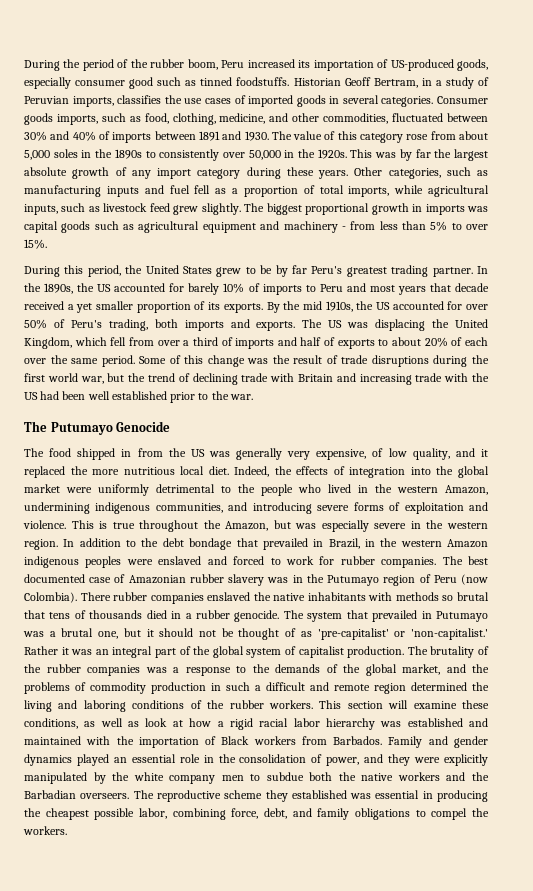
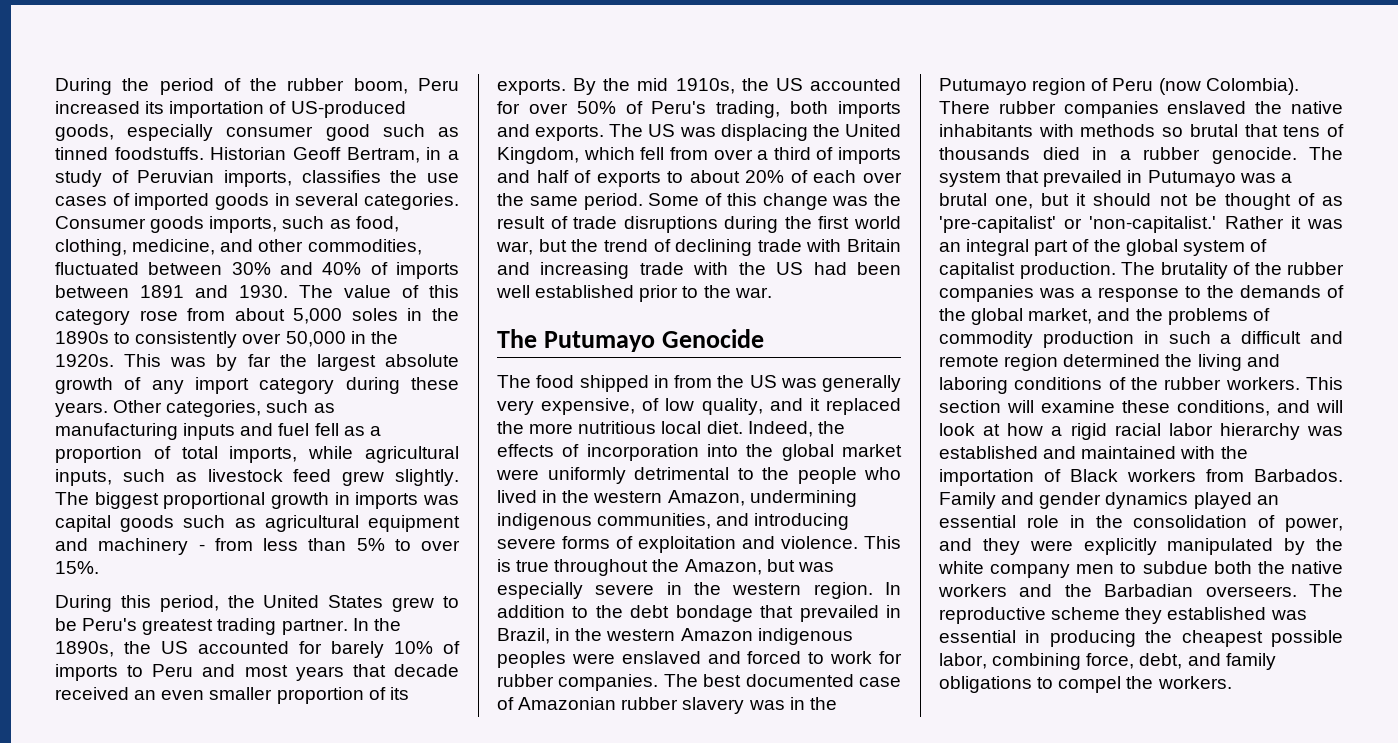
- During this period, the United States grew to be by far Peru's greatest trading partner.
+ During this period, the United States grew to be Peru's greatest trading partner.
- In the 1890s, the US accounted for barely 10% of imports to Peru and most years that decade received a yet smaller proportion of its exports.
+ In the 1890s, the US accounted for barely 10% of imports to Peru and most years that decade received an even smaller proportion of its exports.
- Indeed, the effects of integration into the global market were uniformly detrimental to the people who lived in the western Amazon, undermining indigenous communities, and introducing severe forms of exploitation and violence.
+ Indeed, the effects of incorporation into the global market were uniformly detrimental to the people who lived in the western Amazon, undermining indigenous communities, and introducing severe forms of exploitation and violence.
- This section will examine these conditions, as well as look at how a rigid racial labor hierarchy was established and maintained with the importation of Black workers from Barbados.
+ This section will examine these conditions, and will look at how a rigid racial labor hierarchy was established and maintained with the importation of Black workers from Barbados.

